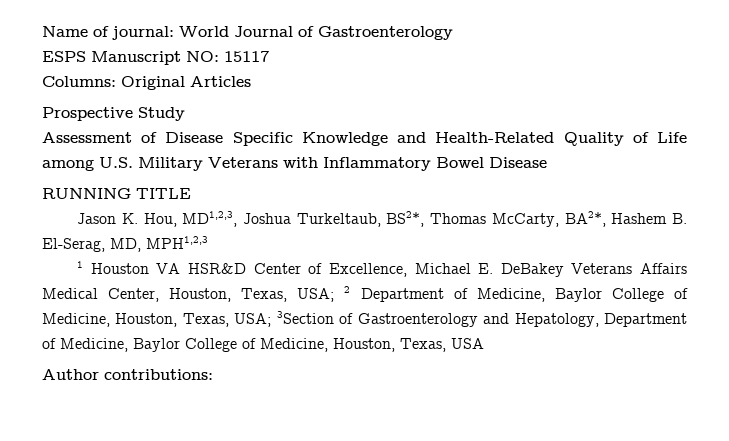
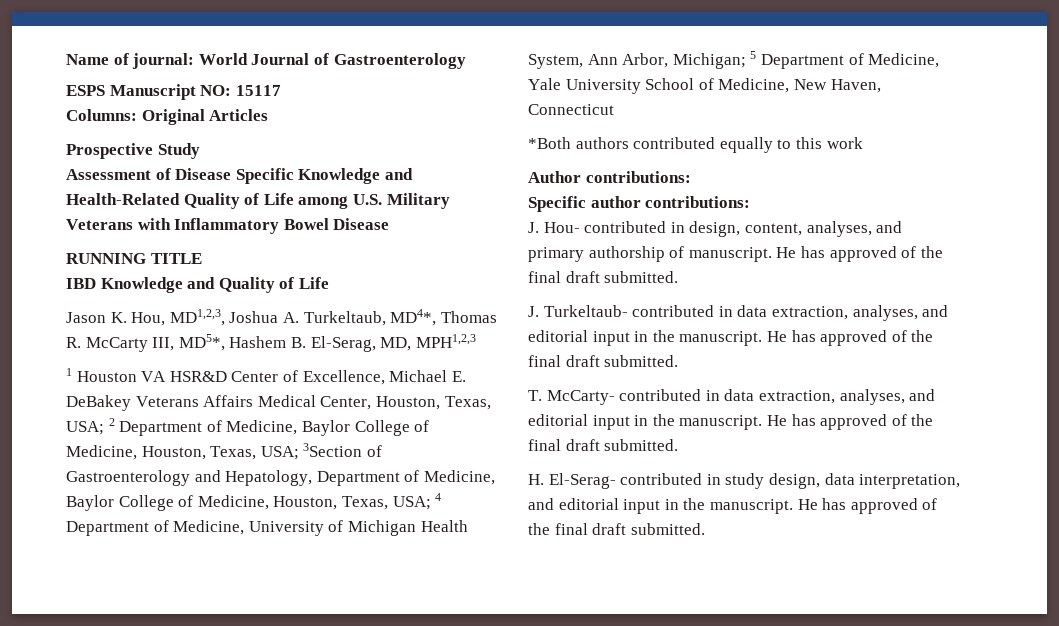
+ IBD Knowledge and Quality of Life
- Jason K. Hou, MD1,2,3, Joshua Turkeltaub, BS2*, Thomas McCarty, BA2*, Hashem B. El-Serag, MD, MPH1,2,3
+ Jason K. Hou, MD1,2,3, Joshua A. Turkeltaub, MD4*, Thomas R. McCarty III, MD5*, Hashem B. El-Serag, MD, MPH1,2,3
- 1 Houston VA HSR&D Center of Excellence, Michael E. DeBakey Veterans Affairs Medical Center, Houston, Texas, USA; 2 Department of Medicine, Baylor College of Medicine, Houston, Texas, USA; 3Section of Gastroenterology and Hepatology, Department of Medicine, Baylor College of Medicine, Houston, Texas, USA
+ 1 Houston VA HSR&D Center of Excellence, Michael E. DeBakey Veterans Affairs Medical Center, Houston, Texas, USA; 2 Department of Medicine, Baylor College of Medicine, Houston, Texas, USA; 3Section of Gastroenterology and Hepatology, Department of Medicine, Baylor College of Medicine, Houston, Texas, USA; 4 Department of Medicine, University of Michigan Health System, Ann Arbor, Michigan; 5 Department of Medicine, Yale University School of Medicine, New Haven, Connecticut
+ *Both authors contributed equally to this work
  Author contributions:
+ Specific author contributions:
+ J. Hou- contributed in design, content, analyses, and primary authorship of manuscript. He has approved of the final draft submitted.
+ J. Turkeltaub- contributed in data extraction, analyses, and editorial input in the manuscript. He has approved of the final draft submitted.
+ T. McCarty- contributed in data extraction, analyses, and editorial input in the manuscript. He has approved of the final draft submitted.
+ H. El-Serag- contributed in study design, data interpretation, and editorial input in the manuscript. He has approved of the final draft submitted.

